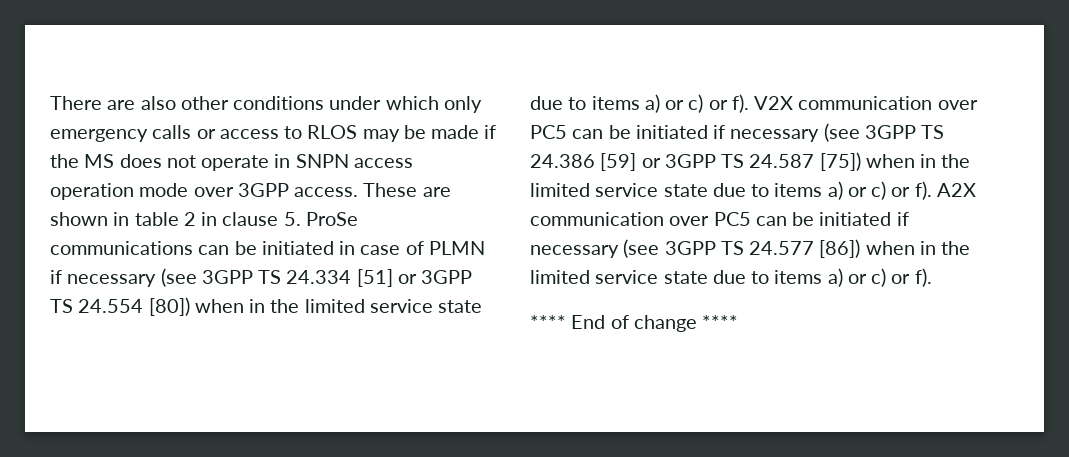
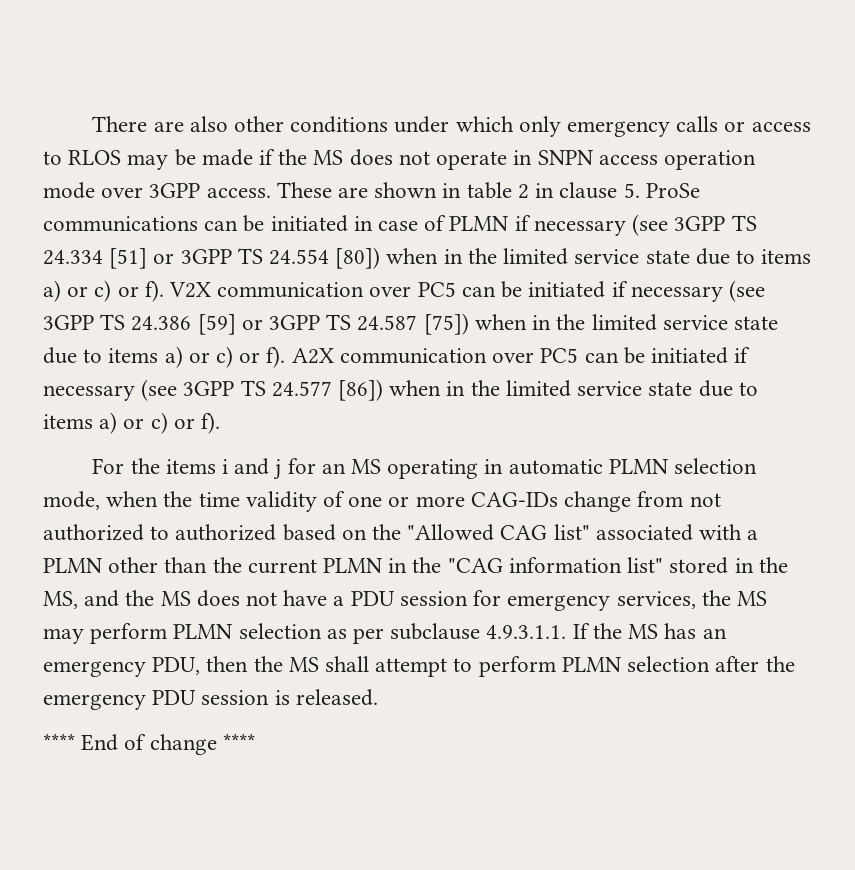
+ For the items i and j for an MS operating in automatic PLMN selection mode, when the time validity of one or more CAG-IDs change from not authorized to authorized based on the "Allowed CAG list" associated with a PLMN other than the current PLMN in the "CAG information list" stored in the MS, and the MS does not have a PDU session for emergency services, the MS may perform PLMN selection as per subclause 4.9.3.1.1. If the MS has an emergency PDU, then the MS shall attempt to perform PLMN selection after the emergency PDU session is released.

